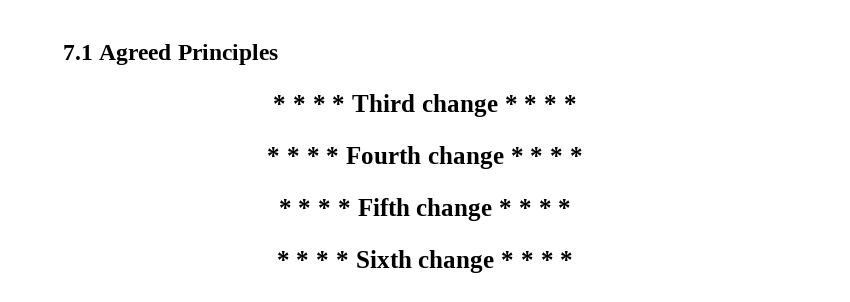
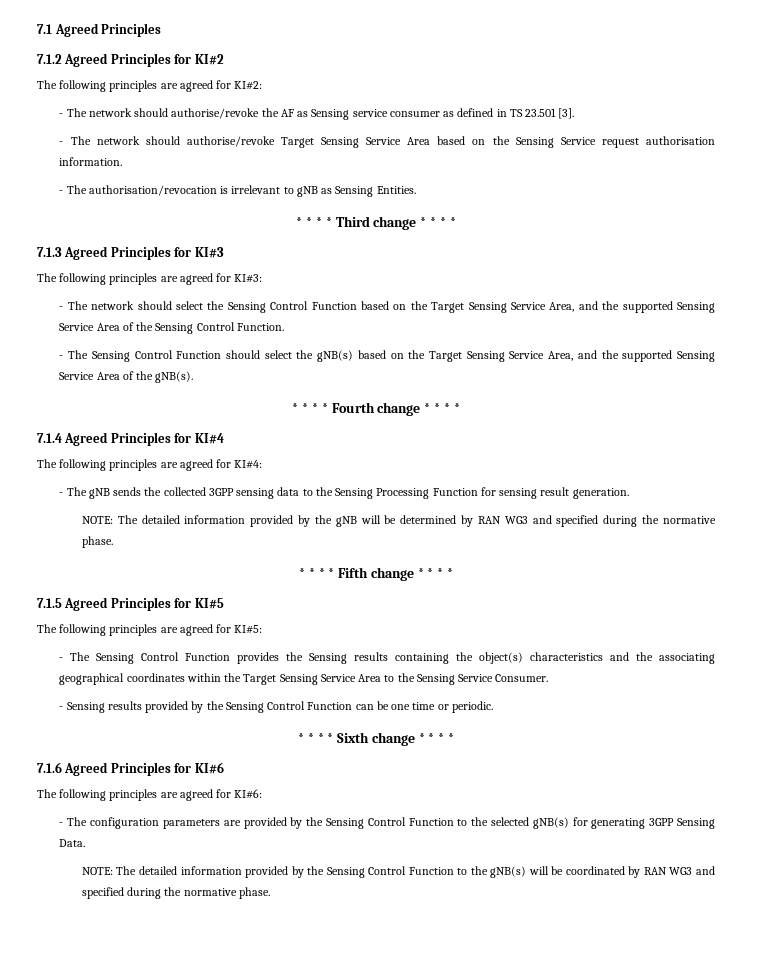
+ 7.1.2 Agreed Principles for KI#2
+ The following principles are agreed for KI#2:
+ - The network should authorise/revoke the AF as Sensing service consumer as defined in TS 23.501 [3].
+ - The network should authorise/revoke Target Sensing Service Area based on the Sensing Service request authorisation information.
+ - The authorisation/revocation is irrelevant to gNB as Sensing Entities.
+ 7.1.3 Agreed Principles for KI#3
+ The following principles are agreed for KI#3:
+ - The network should select the Sensing Control Function based on the Target Sensing Service Area, and the supported Sensing Service Area of the Sensing Control Function.
+ - The Sensing Control Function should select the gNB(s) based on the Target Sensing Service Area, and the supported Sensing Service Area of the gNB(s).
+ 7.1.4 Agreed Principles for KI#4
+ The following principles are agreed for KI#4:
+ - The gNB sends the collected 3GPP sensing data to the Sensing Processing Function for sensing result generation.
+ NOTE: The detailed information provided by the gNB will be determined by RAN WG3 and specified during the normative phase.
+ 7.1.5 Agreed Principles for KI#5
+ The following principles are agreed for KI#5:
+ - The Sensing Control Function provides the Sensing results containing the object(s) characteristics and the associating geographical coordinates within the Target Sensing Service Area to the Sensing Service Consumer.
+ - Sensing results provided by the Sensing Control Function can be one time or periodic.
+ 7.1.6 Agreed Principles for KI#6
+ The following principles are agreed for KI#6:
+ - The configuration parameters are provided by the Sensing Control Function to the selected gNB(s) for generating 3GPP Sensing Data.
+ NOTE: The detailed information provided by the Sensing Control Function to the gNB(s) will be coordinated by RAN WG3 and specified during the normative phase.

